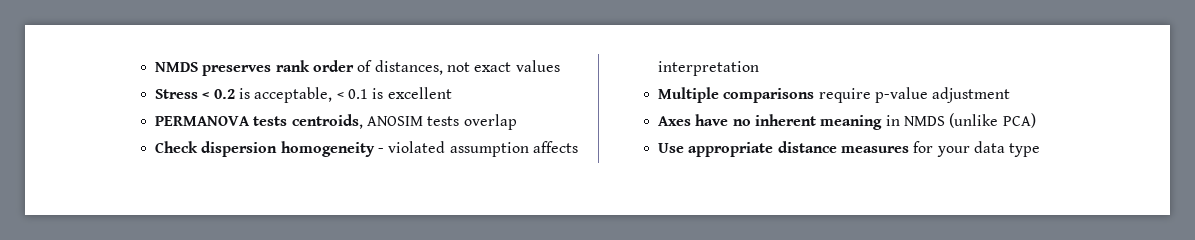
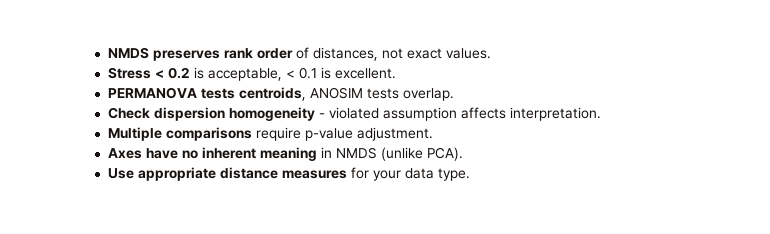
- NMDS preserves rank order of distances, not exact values
+ NMDS preserves rank order of distances, not exact values.
- Stress < 0.2 is acceptable, < 0.1 is excellent
+ Stress < 0.2 is acceptable, < 0.1 is excellent.
- PERMANOVA tests centroids, ANOSIM tests overlap
+ PERMANOVA tests centroids, ANOSIM tests overlap.
- Check dispersion homogeneity - violated assumption affects interpretation
+ Check dispersion homogeneity - violated assumption affects interpretation.
- Multiple comparisons require p-value adjustment
+ Multiple comparisons require p-value adjustment.
- Axes have no inherent meaning in NMDS (unlike PCA)
+ Axes have no inherent meaning in NMDS (unlike PCA).
- Use appropriate distance measures for your data type
+ Use appropriate distance measures for your data type.

